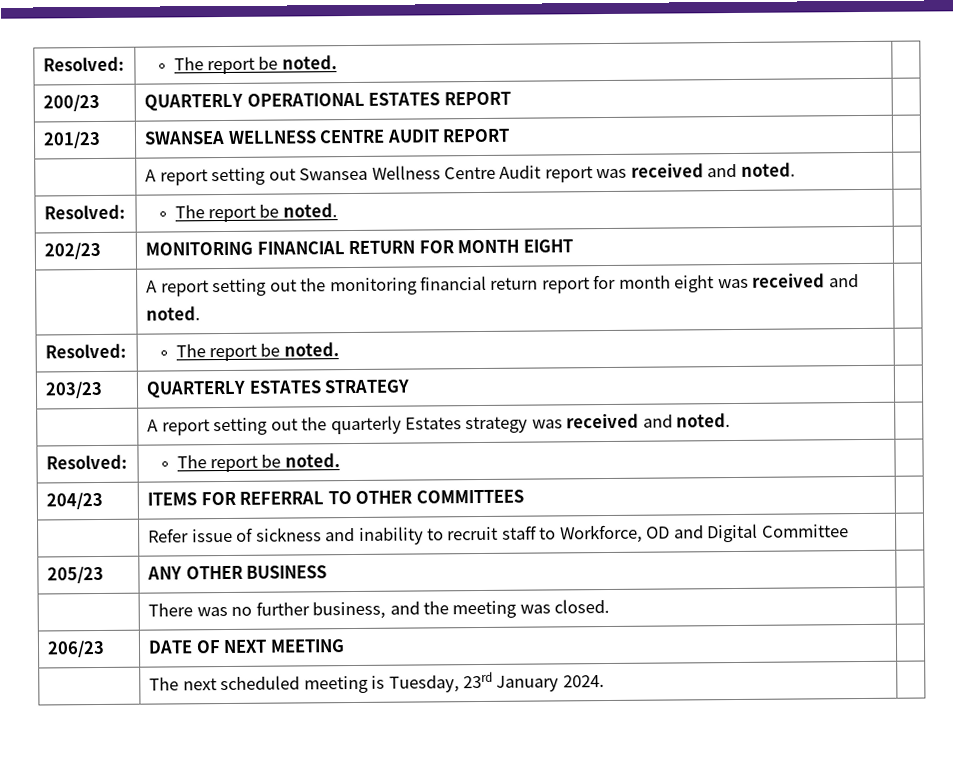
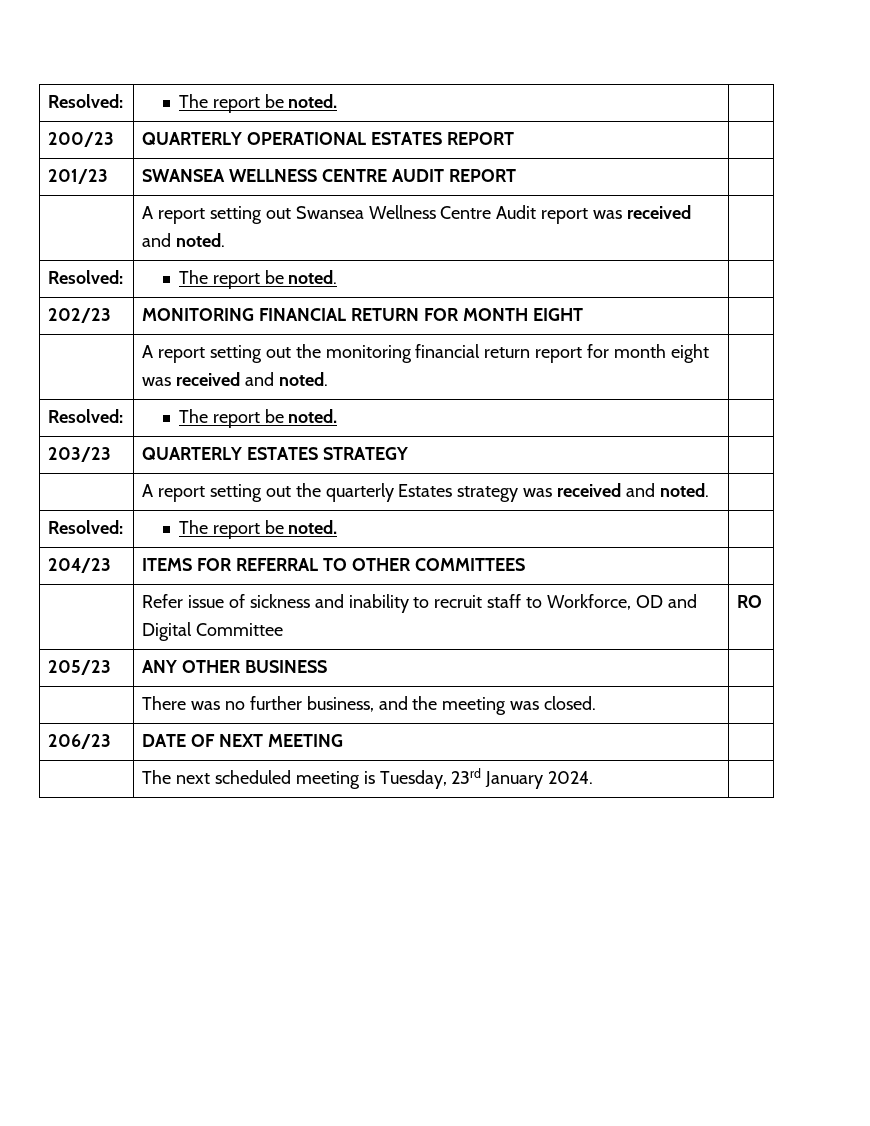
- | Refer issue of sickness and inability to recruit staff to Workforce, OD and Digital Committee |
+ | Refer issue of sickness and inability to recruit staff to Workforce, OD and Digital Committee | RO

